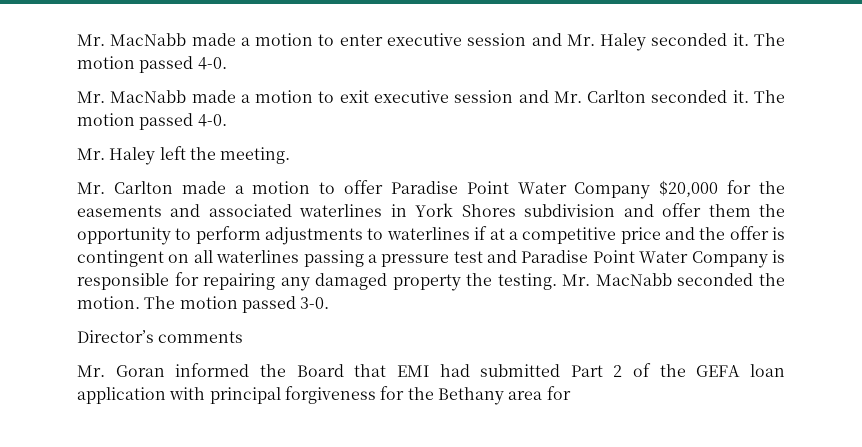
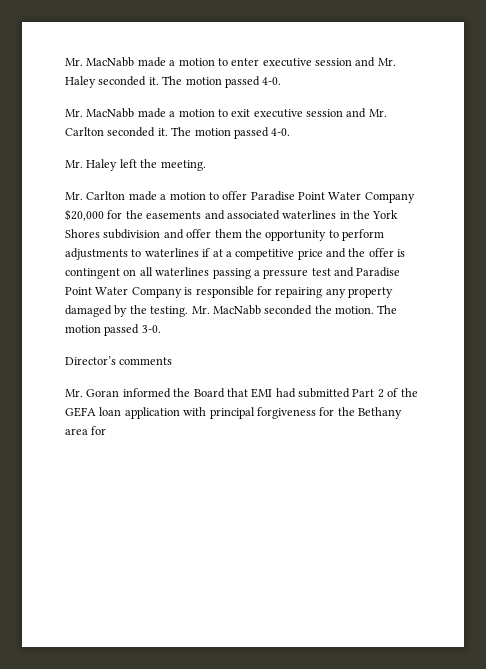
- Mr. Carlton made a motion to offer Paradise Point Water Company $20,000 for the easements and associated waterlines in York Shores subdivision and offer them the opportunity to perform adjustments to waterlines if at a competitive price and the offer is contingent on all waterlines passing a pressure test and Paradise Point Water Company is responsible for repairing any damaged property the testing.
+ Mr. Carlton made a motion to offer Paradise Point Water Company $20,000 for the easements and associated waterlines in the York Shores subdivision and offer them the opportunity to perform adjustments to waterlines if at a competitive price and the offer is contingent on all waterlines passing a pressure test and Paradise Point Water Company is responsible for repairing any property damaged by the testing.

